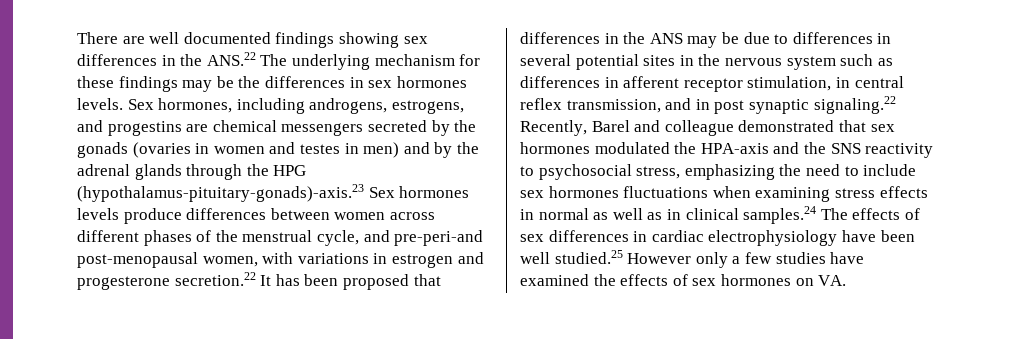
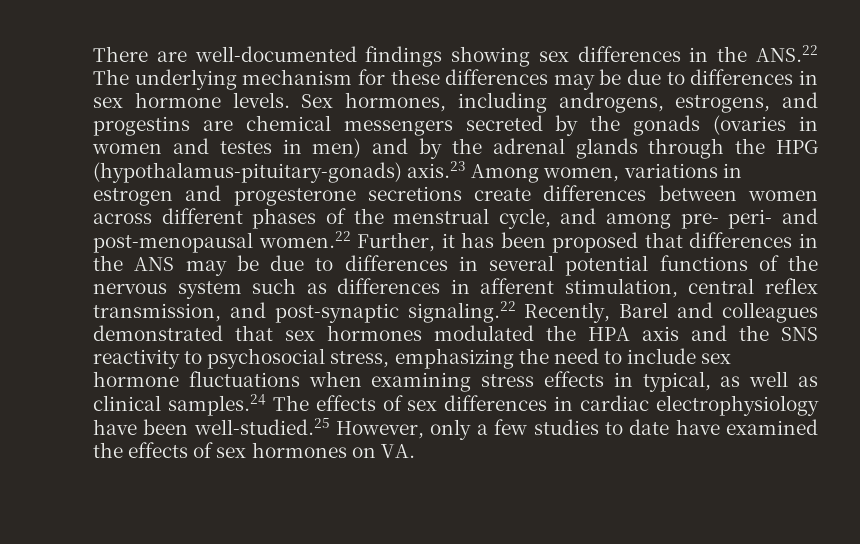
- There are well documented findings showing sex differences in the ANS.22 The underlying mechanism for these findings may be the differences in sex hormones levels.
+ There are well-documented findings showing sex differences in the ANS.22 The underlying mechanism for these differences may be due to differences in sex hormone levels.
- Sex hormones, including androgens, estrogens, and progestins are chemical messengers secreted by the gonads (ovaries in women and testes in men) and by the adrenal glands through the HPG (hypothalamus-pituitary-gonads)-axis.23 Sex hormones levels produce differences between women across different phases of the menstrual cycle, and pre-peri-and post-menopausal women, with variations in estrogen and progesterone secretion.22 It has been proposed that differences in the ANS may be due to differences in several potential sites in the nervous system such as differences in afferent receptor stimulation, in central reflex transmission, and in post synaptic signaling.22 Recently, Barel and colleague demonstrated that sex hormones modulated the HPA-axis and the SNS reactivity to psychosocial stress, emphasizing the need to include sex hormones fluctuations when examining stress effects in normal as well as in clinical samples.24 The effects of sex differences in cardiac electrophysiology have been well studied.25 However only a few studies have examined the effects of sex hormones on VA.
+ Sex hormones, including androgens, estrogens, and progestins are chemical messengers secreted by the gonads (ovaries in women and testes in men) and by the adrenal glands through the HPG (hypothalamus-pituitary-gonads) axis.23 Among women, variations in estrogen and progesterone secretions create differences between women across different phases of the menstrual cycle, and among pre- peri- and post-menopausal women.22 Further, it has been proposed that differences in the ANS may be due to differences in several potential functions of the nervous system such as differences in afferent stimulation, central reflex transmission, and post-synaptic signaling.22 Recently, Barel and colleagues demonstrated that sex hormones modulated the HPA axis and the SNS reactivity to psychosocial stress, emphasizing the need to include sex hormone fluctuations when examining stress effects in typical, as well as clinical samples.24 The effects of sex differences in cardiac electrophysiology have been well-studied.25 However, only a few studies to date have examined the effects of sex hormones on VA.

